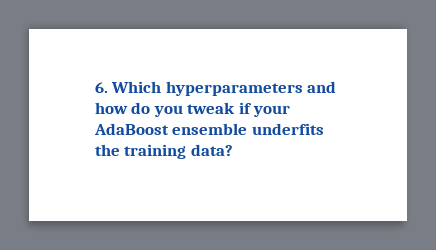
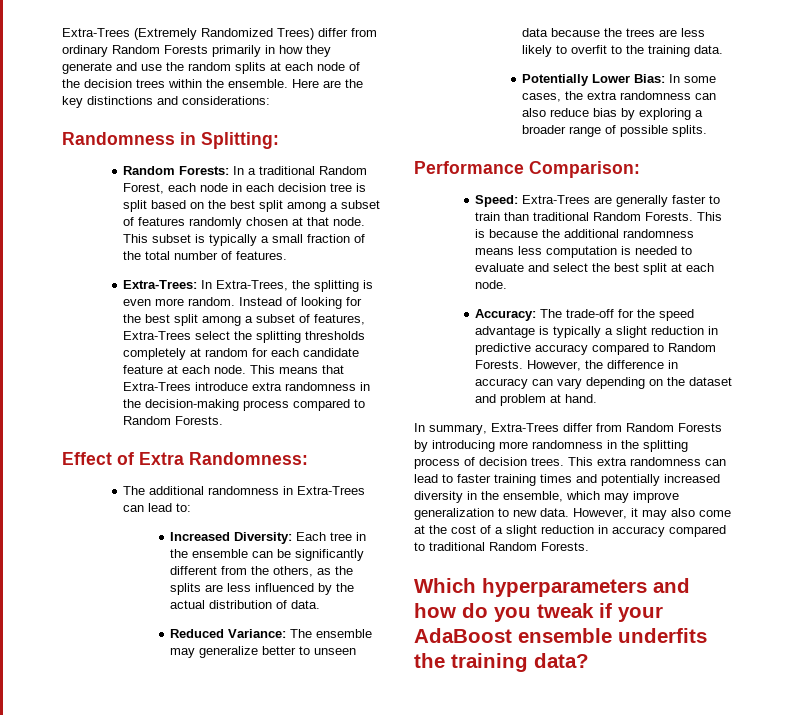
- 6. Which hyperparameters and how do you tweak if your AdaBoost ensemble underfits the training data?
+ Extra-Trees (Extremely Randomized Trees) differ from ordinary Random Forests primarily in how they generate and use the random splits at each node of the decision trees within the ensemble. Here are the key distinctions and considerations:
+ Randomness in Splitting:
+ Random Forests: In a traditional Random Forest, each node in each decision tree is split based on the best split among a subset of features randomly chosen at that node. This subset is typically a small fraction of the total number of features.
+ Extra-Trees: In Extra-Trees, the splitting is even more random. Instead of looking for the best split among a subset of features, Extra-Trees select the splitting thresholds completely at random for each candidate feature at each node. This means that Extra-Trees introduce extra randomness in the decision-making process compared to Random Forests.
+ Effect of Extra Randomness:
+ The additional randomness in Extra-Trees can lead to:
+ Increased Diversity: Each tree in the ensemble can be significantly different from the others, as the splits are less influenced by the actual distribution of data.
+ Reduced Variance: The ensemble may generalize better to unseen data because the trees are less likely to overfit to the training data.
+ Potentially Lower Bias: In some cases, the extra randomness can also reduce bias by exploring a broader range of possible splits.
+ Performance Comparison:
+ Speed: Extra-Trees are generally faster to train than traditional Random Forests. This is because the additional randomness means less computation is needed to evaluate and select the best split at each node.
+ Accuracy: The trade-off for the speed advantage is typically a slight reduction in predictive accuracy compared to Random Forests. However, the difference in accuracy can vary depending on the dataset and problem at hand.
+ In summary, Extra-Trees differ from Random Forests by introducing more randomness in the splitting process of decision trees. This extra randomness can lead to faster training times and potentially increased diversity in the ensemble, which may improve generalization to new data. However, it may also come at the cost of a slight reduction in accuracy compared to traditional Random Forests.
+ Which hyperparameters and how do you tweak if your AdaBoost ensemble underfits the training data?

